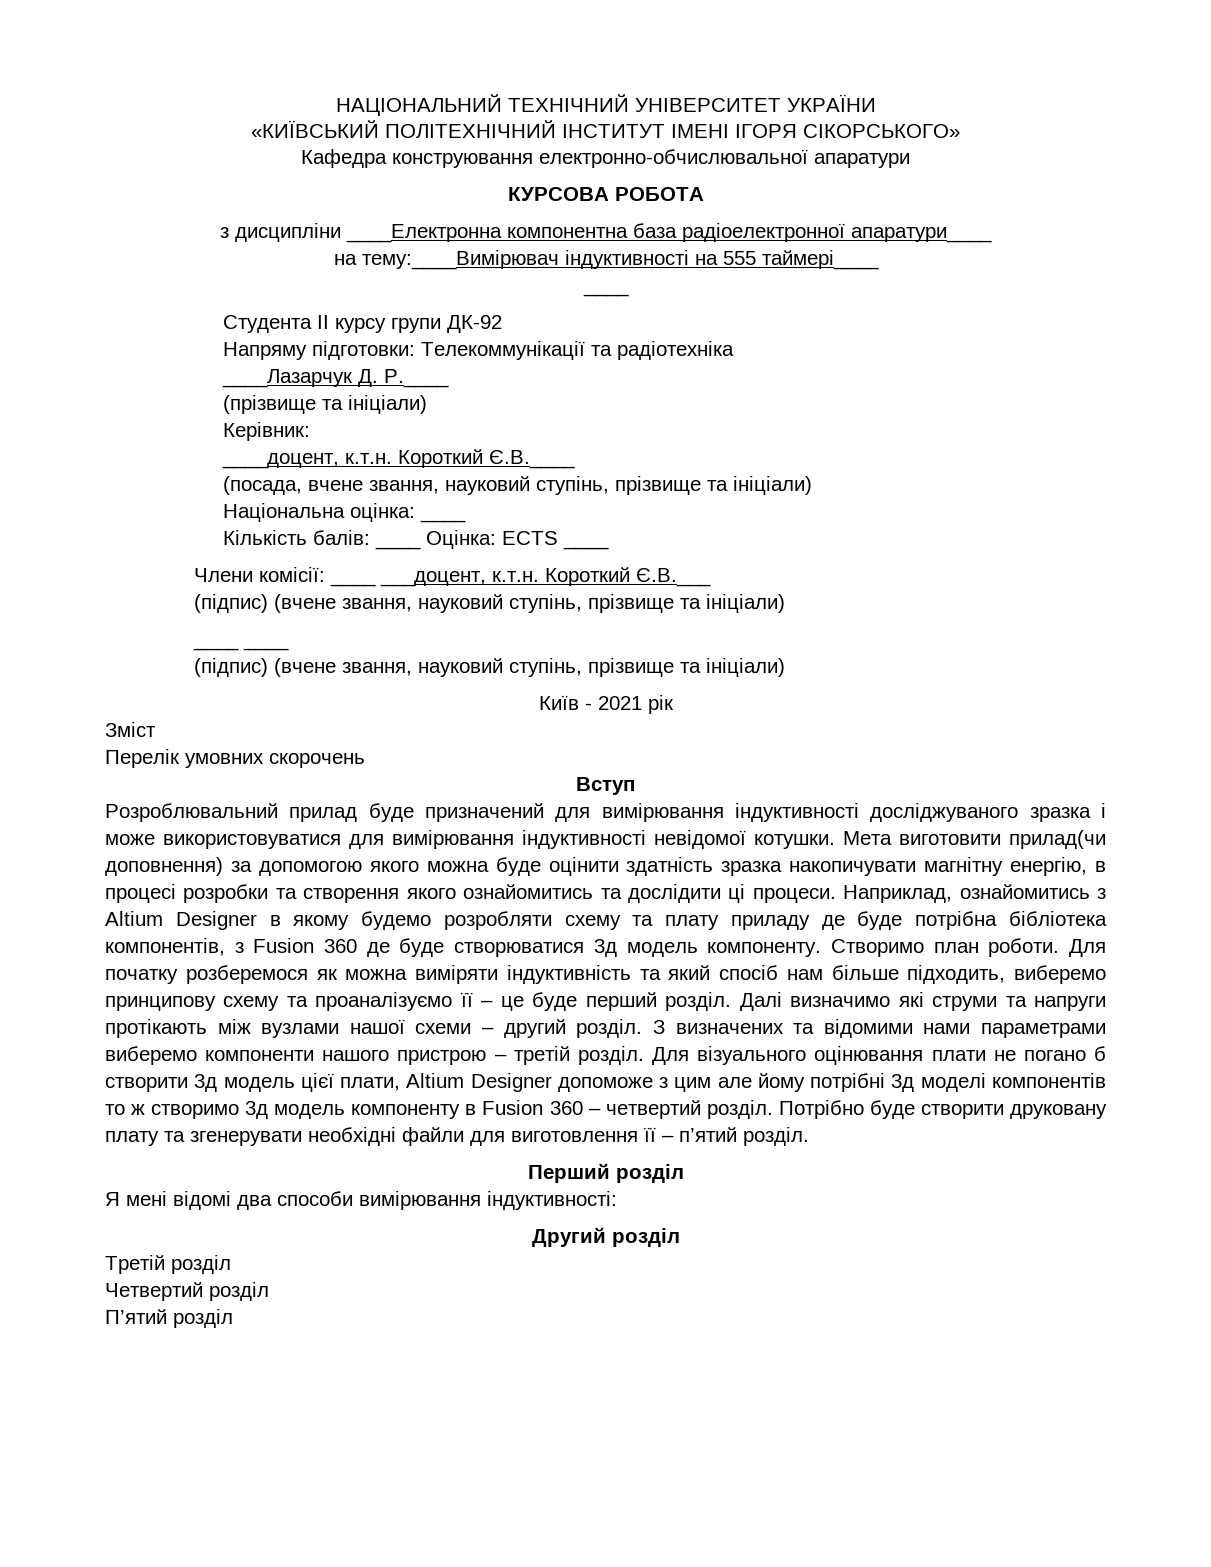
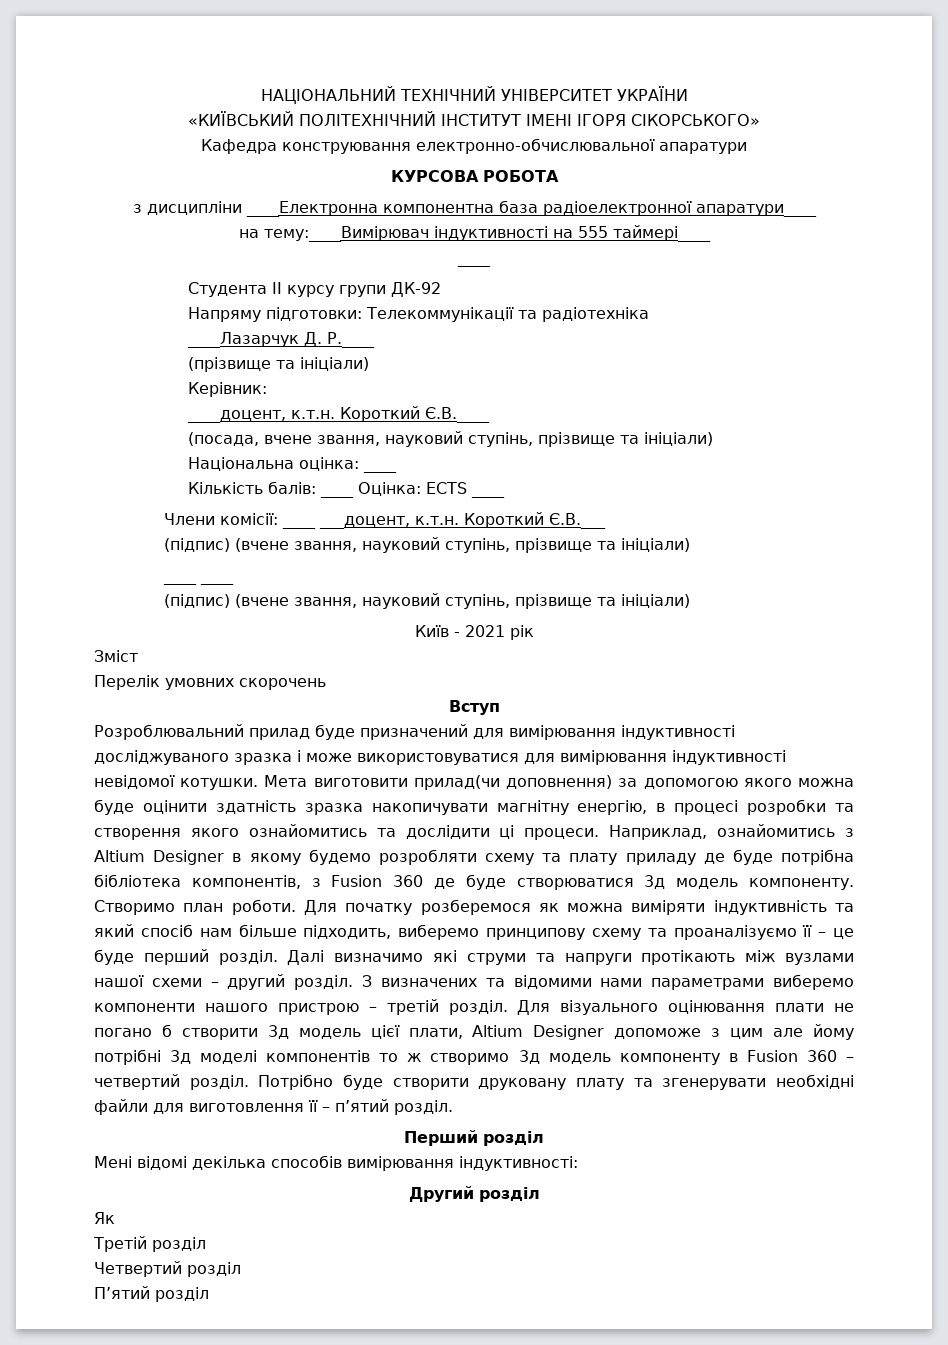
- Я мені відомі два способи вимірювання індуктивності:
+ Мені відомі декілька способів вимірювання індуктивності:
+ Як

